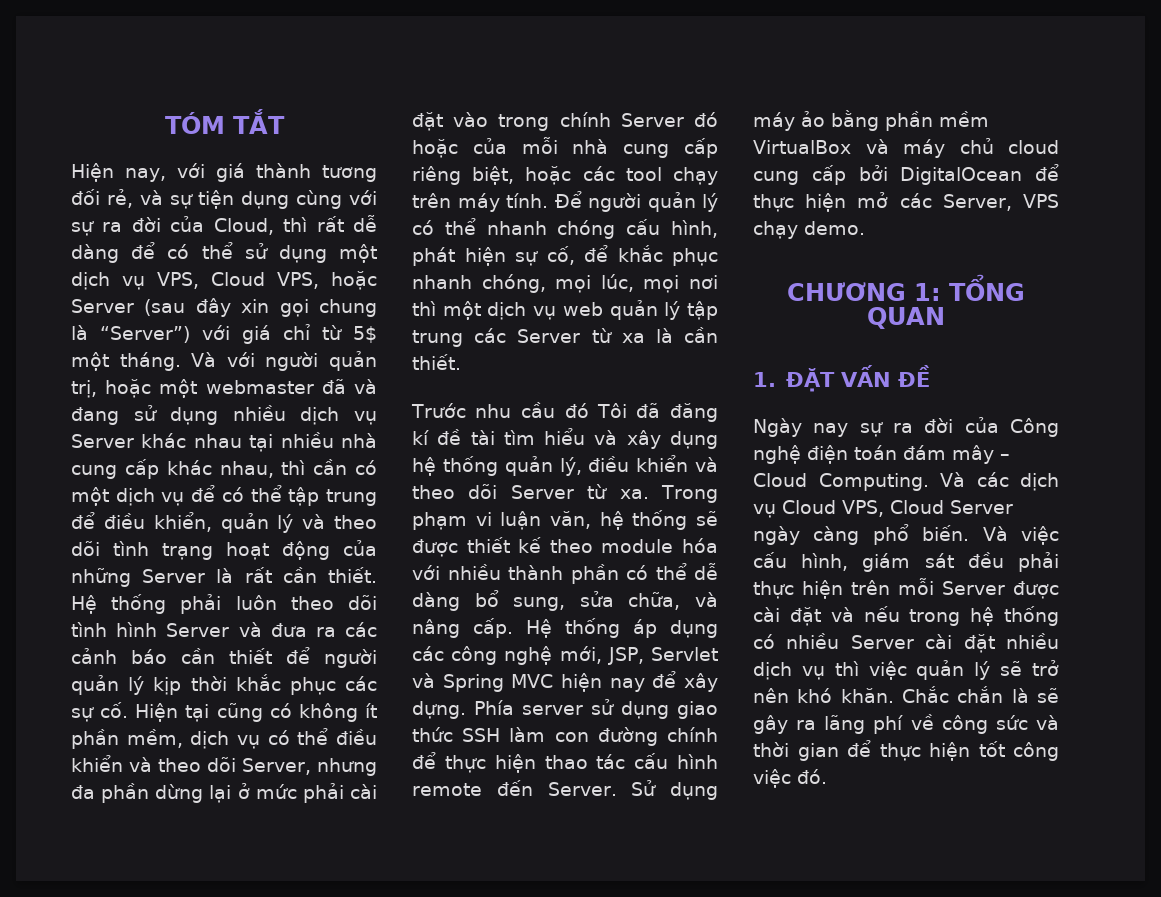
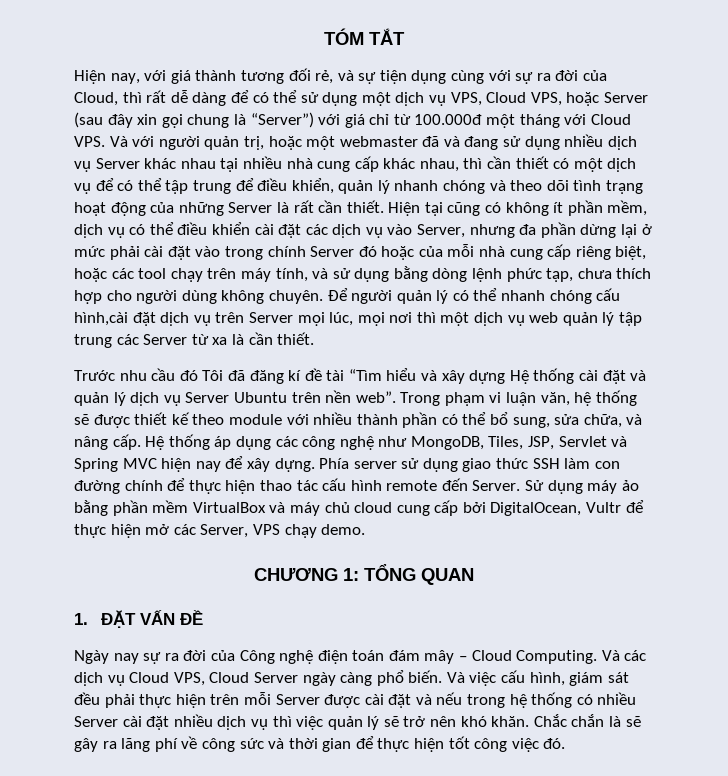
- Hiện nay, với giá thành tương đối rẻ, và sự tiện dụng cùng với sự ra đời của Cloud, thì rất dễ dàng để có thể sử dụng một dịch vụ VPS, Cloud VPS, hoặc Server (sau đây xin gọi chung là “Server”) với giá chỉ từ 5$ một tháng. Và với người quản trị, hoặc một webmaster đã và đang sử dụng nhiều dịch vụ Server khác nhau tại nhiều nhà cung cấp khác nhau, thì cần có một dịch vụ để có thể tập trung để điều khiển, quản lý và theo dõi tình trạng hoạt động của những Server là rất cần thiết.
+ Hiện nay, với giá thành tương đối rẻ, và sự tiện dụng cùng với sự ra đời của Cloud, thì rất dễ dàng để có thể sử dụng một dịch vụ VPS, Cloud VPS, hoặc Server (sau đây xin gọi chung là “Server”) với giá chỉ từ 100.000đ một tháng với Cloud VPS. Và với người quản trị, hoặc một webmaster đã và đang sử dụng nhiều dịch vụ Server khác nhau tại nhiều nhà cung cấp khác nhau, thì cần thiết có một dịch vụ để có thể tập trung để điều khiển, quản lý nhanh chóng và theo dõi tình trạng hoạt động của những Server là rất cần thiết.
- Hệ thống phải luôn theo dõi tình hình Server và đưa ra các cảnh báo cần thiết để người quản lý kịp thời khắc phục các sự cố.
- Hiện tại cũng có không ít phần mềm, dịch vụ có thể điều khiển và theo dõi Server, nhưng đa phần dừng lại ở mức phải cài đặt vào trong chính Server đó hoặc của mỗi nhà cung cấp riêng biệt, hoặc các tool chạy trên máy tính.
+ Hiện tại cũng có không ít phần mềm, dịch vụ có thể điều khiển cài đặt các dịch vụ vào Server, nhưng đa phần dừng lại ở mức phải cài đặt vào trong chính Server đó hoặc của mỗi nhà cung cấp riêng biệt, hoặc các tool chạy trên máy tính, và sử dụng bằng dòng lệnh phức tạp, chưa thích hợp cho người dùng không chuyên.
- Để người quản lý có thể nhanh chóng cấu hình, phát hiện sự cố, để khắc phục nhanh chóng, mọi lúc, mọi nơi thì một dịch vụ web quản lý tập trung các Server từ xa là cần thiết.
+ Để người quản lý có thể nhanh chóng cấu hình,cài đặt dịch vụ trên Server mọi lúc, mọi nơi thì một dịch vụ web quản lý tập trung các Server từ xa là cần thiết.
- Trước nhu cầu đó Tôi đã đăng kí đề tài tìm hiểu và xây dụng hệ thống quản lý, điều khiển và theo dõi Server từ xa.
+ Trước nhu cầu đó Tôi đã đăng kí đề tài “Tìm hiểu và xây dựng Hệ thống cài đặt và quản lý dịch vụ Server Ubuntu trên nền web”.
- Trong phạm vi luận văn, hệ thống sẽ được thiết kế theo module hóa với nhiều thành phần có thể dễ dàng bổ sung, sửa chữa, và nâng cấp.
+ Trong phạm vi luận văn, hệ thống sẽ được thiết kế theo module với nhiều thành phần có thể bổ sung, sửa chữa, và nâng cấp.
- Hệ thống áp dụng các công nghệ mới, JSP, Servlet và Spring MVC hiện nay để xây dựng.
+ Hệ thống áp dụng các công nghệ như MongoDB, Tiles, JSP, Servlet và Spring MVC hiện nay để xây dựng.
- Sử dụng máy ảo bằng phần mềm VirtualBox và máy chủ cloud cung cấp bởi DigitalOcean để thực hiện mở các Server, VPS chạy demo.
+ Sử dụng máy ảo bằng phần mềm VirtualBox và máy chủ cloud cung cấp bởi DigitalOcean, Vultr để thực hiện mở các Server, VPS chạy demo.

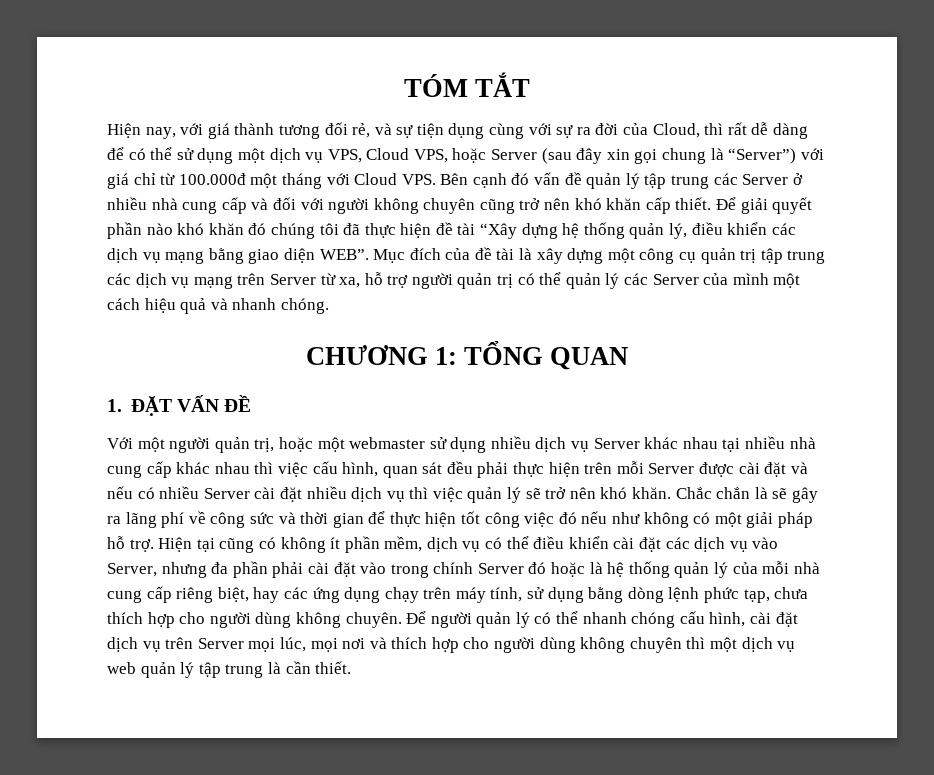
- Hiện nay, với giá thành tương đối rẻ, và sự tiện dụng cùng với sự ra đời của Cloud, thì rất dễ dàng để có thể sử dụng một dịch vụ VPS, Cloud VPS, hoặc Server (sau đây xin gọi chung là “Server”) với giá chỉ từ 100.000đ một tháng với Cloud VPS. Và với người quản trị, hoặc một webmaster đã và đang sử dụng nhiều dịch vụ Server khác nhau tại nhiều nhà cung cấp khác nhau, thì cần thiết có một dịch vụ để có thể tập trung để điều khiển, quản lý nhanh chóng và theo dõi tình trạng hoạt động của những Server là rất cần thiết. Hiện tại cũng có không ít phần mềm, dịch vụ có thể điều khiển cài đặt các dịch vụ vào Server, nhưng đa phần dừng lại ở mức phải cài đặt vào trong chính Server đó hoặc của mỗi nhà cung cấp riêng biệt, hoặc các tool chạy trên máy tính, và sử dụng bằng dòng lệnh phức tạp, chưa thích hợp cho người dùng không chuyên. Để người quản lý có thể nhanh chóng cấu hình,cài đặt dịch vụ trên Server mọi lúc, mọi nơi thì một dịch vụ web quản lý tập trung các Server từ xa là cần thiết.
- Trước nhu cầu đó Tôi đã đăng kí đề tài “Tìm hiểu và xây dựng Hệ thống cài đặt và quản lý dịch vụ Server Ubuntu trên nền web”. Trong phạm vi luận văn, hệ thống sẽ được thiết kế theo module với nhiều thành phần có thể bổ sung, sửa chữa, và nâng cấp. Hệ thống áp dụng các công nghệ như MongoDB, Tiles, JSP, Servlet và Spring MVC hiện nay để xây dựng. Phía server sử dụng giao thức SSH làm con đường chính để thực hiện thao tác cấu hình remote đến Server. Sử dụng máy ảo bằng phần mềm VirtualBox và máy chủ cloud cung cấp bởi DigitalOcean, Vultr để thực hiện mở các Server, VPS chạy demo.
+ Hiện nay, với giá thành tương đối rẻ, và sự tiện dụng cùng với sự ra đời của Cloud, thì rất dễ dàng để có thể sử dụng một dịch vụ VPS, Cloud VPS, hoặc Server (sau đây xin gọi chung là “Server”) với giá chỉ từ 100.000đ một tháng với Cloud VPS. Bên cạnh đó vấn đề quản lý tập trung các Server ở nhiều nhà cung cấp và đối với người không chuyên cũng trở nên khó khăn cấp thiết. Để giải quyết phần nào khó khăn đó chúng tôi đã thực hiện đề tài “Xây dựng hệ thống quản lý, điều khiển các dịch vụ mạng bằng giao diện WEB”. Mục đích của đề tài là xây dựng một công cụ quản trị tập trung các dịch vụ mạng trên Server từ xa, hỗ trợ người quản trị có thể quản lý các Server của mình một cách hiệu quả và nhanh chóng.
  CHƯƠNG 1: TỔNG QUAN
  1. ĐẶT VẤN ĐỀ
- Ngày nay sự ra đời của Công nghệ điện toán đám mây – Cloud Computing. Và các dịch vụ Cloud VPS, Cloud Server ngày càng phổ biến. Và việc cấu hình, giám sát đều phải thực hiện trên mỗi Server được cài đặt và nếu trong hệ thống có nhiều Server cài đặt nhiều dịch vụ thì việc quản lý sẽ trở nên khó khăn.
+ Với một người quản trị, hoặc một webmaster sử dụng nhiều dịch vụ Server khác nhau tại nhiều nhà cung cấp khác nhau thì việc cấu hình, quan sát đều phải thực hiện trên mỗi Server được cài đặt và nếu có nhiều Server cài đặt nhiều dịch vụ thì việc quản lý sẽ trở nên khó khăn.
- Chắc chắn là sẽ gây ra lãng phí về công sức và thời gian để thực hiện tốt công việc đó.
+ Chắc chắn là sẽ gây ra lãng phí về công sức và thời gian để thực hiện tốt công việc đó nếu như không có một giải pháp hỗ trợ. Hiện tại cũng có không ít phần mềm, dịch vụ có thể điều khiển cài đặt các dịch vụ vào Server, nhưng đa phần phải cài đặt vào trong chính Server đó hoặc là hệ thống quản lý của mỗi nhà cung cấp riêng biệt, hay các ứng dụng chạy trên máy tính, sử dụng bằng dòng lệnh phức tạp, chưa thích hợp cho người dùng không chuyên. Để người quản lý có thể nhanh chóng cấu hình, cài đặt dịch vụ trên Server mọi lúc, mọi nơi và thích hợp cho người dùng không chuyên thì một dịch vụ web quản lý tập trung là cần thiết.

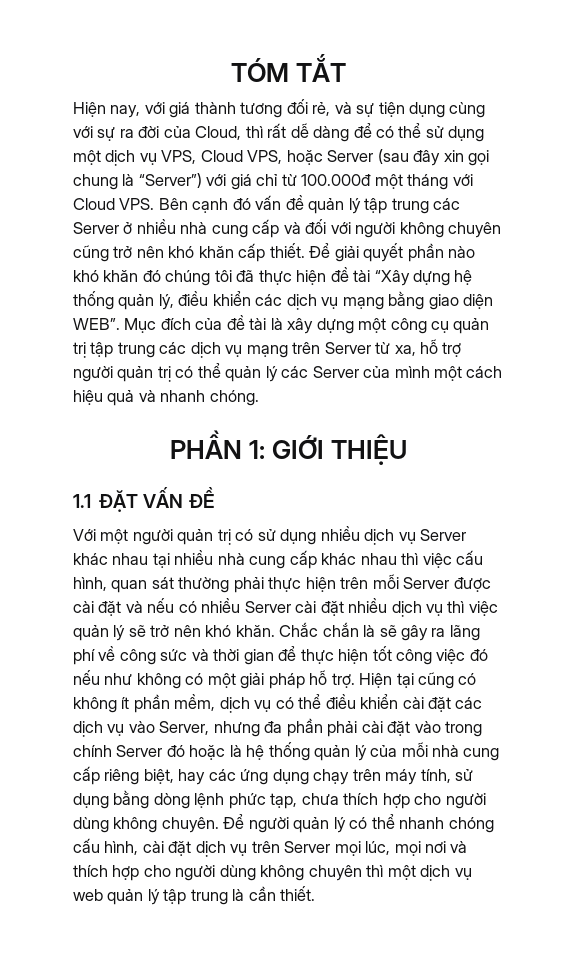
- CHƯƠNG 1: TỔNG QUAN
- 1. ĐẶT VẤN ĐỀ
+ PHẦN 1: GIỚI THIỆU
+ 1.1 ĐẶT VẤN ĐỀ
- Với một người quản trị, hoặc một webmaster sử dụng nhiều dịch vụ Server khác nhau tại nhiều nhà cung cấp khác nhau thì việc cấu hình, quan sát đều phải thực hiện trên mỗi Server được cài đặt và nếu có nhiều Server cài đặt nhiều dịch vụ thì việc quản lý sẽ trở nên khó khăn.
+ Với một người quản trị có sử dụng nhiều dịch vụ Server khác nhau tại nhiều nhà cung cấp khác nhau thì việc cấu hình, quan sát thường phải thực hiện trên mỗi Server được cài đặt và nếu có nhiều Server cài đặt nhiều dịch vụ thì việc quản lý sẽ trở nên khó khăn.

